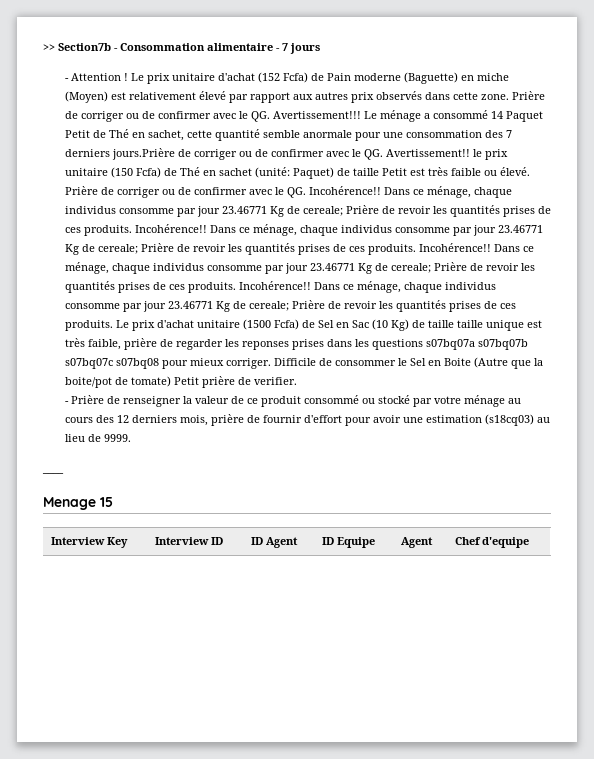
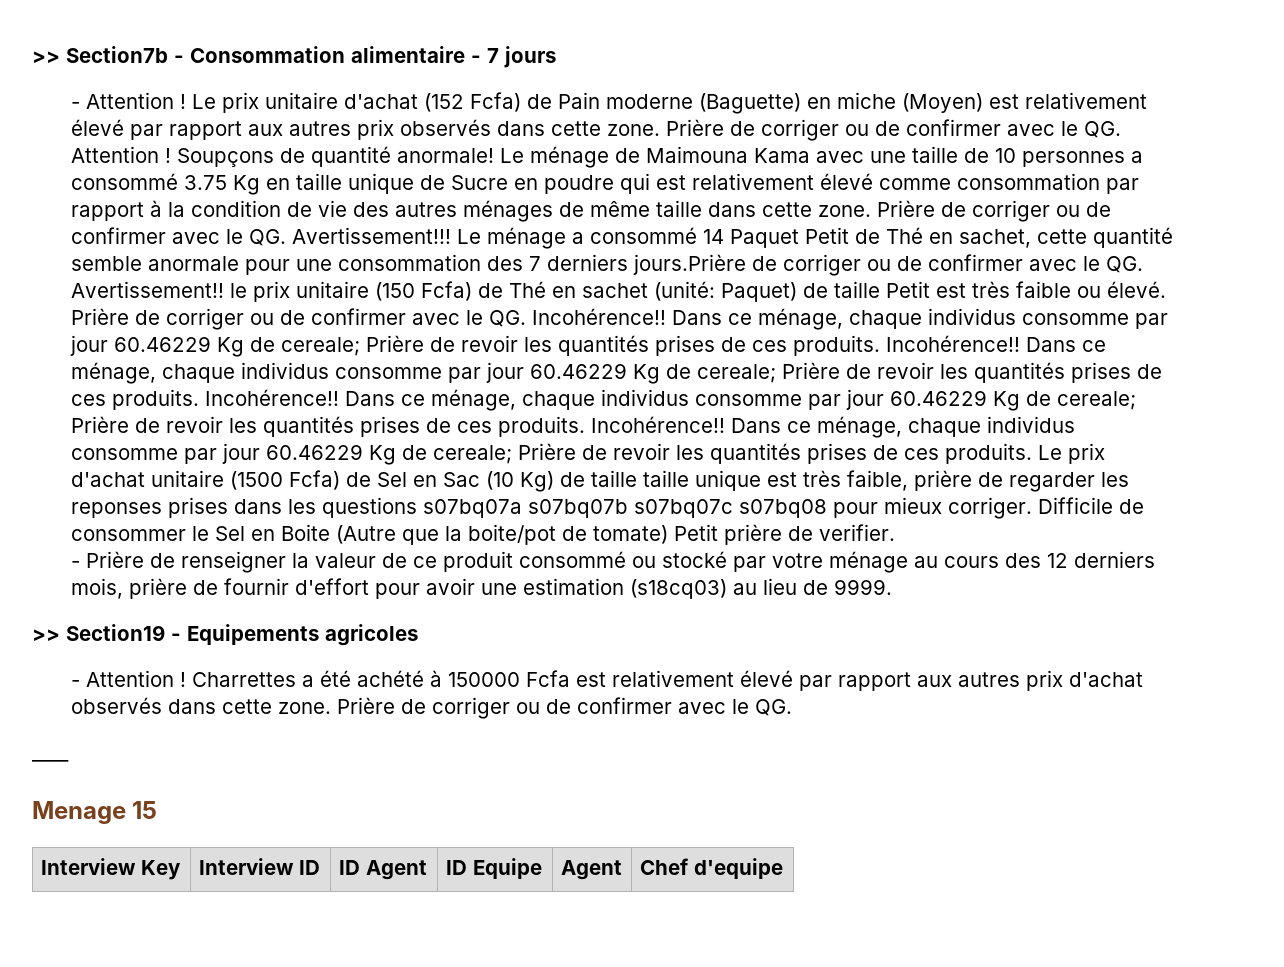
- Prière de corriger ou de confirmer avec le QG. Avertissement!!!
+ Prière de corriger ou de confirmer avec le QG. Attention ! Soupçons de quantité anormale! Le ménage de Maimouna Kama avec une taille de 10 personnes a consommé 3.75 Kg en taille unique de Sucre en poudre qui est relativement élevé comme consommation par rapport à la condition de vie des autres ménages de même taille dans cette zone. Prière de corriger ou de confirmer avec le QG. Avertissement!!!
- Prière de corriger ou de confirmer avec le QG. Incohérence!! Dans ce ménage, chaque individus consomme par jour 23.46771 Kg de cereale; Prière de revoir les quantités prises de ces produits. Incohérence!! Dans ce ménage, chaque individus consomme par jour 23.46771 Kg de cereale; Prière de revoir les quantités prises de ces produits. Incohérence!! Dans ce ménage, chaque individus consomme par jour 23.46771 Kg de cereale; Prière de revoir les quantités prises de ces produits. Incohérence!! Dans ce ménage, chaque individus consomme par jour 23.46771 Kg de cereale; Prière de revoir les quantités prises de ces produits.
+ Prière de corriger ou de confirmer avec le QG. Incohérence!! Dans ce ménage, chaque individus consomme par jour 60.46229 Kg de cereale; Prière de revoir les quantités prises de ces produits. Incohérence!! Dans ce ménage, chaque individus consomme par jour 60.46229 Kg de cereale; Prière de revoir les quantités prises de ces produits. Incohérence!! Dans ce ménage, chaque individus consomme par jour 60.46229 Kg de cereale; Prière de revoir les quantités prises de ces produits. Incohérence!! Dans ce ménage, chaque individus consomme par jour 60.46229 Kg de cereale; Prière de revoir les quantités prises de ces produits.
+ >> Section19 - Equipements agricoles
+ - Attention ! Charrettes a été achété à 150000 Fcfa est relativement élevé par rapport aux autres prix d'achat observés dans cette zone. Prière de corriger ou de confirmer avec le QG.

